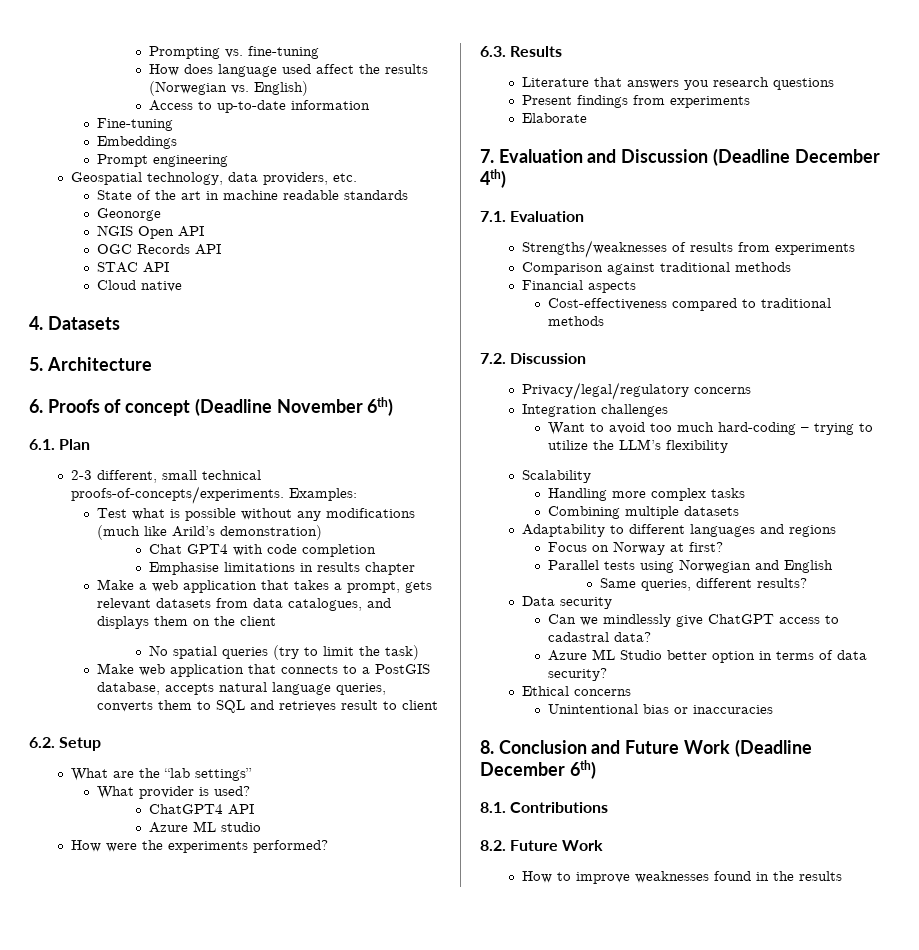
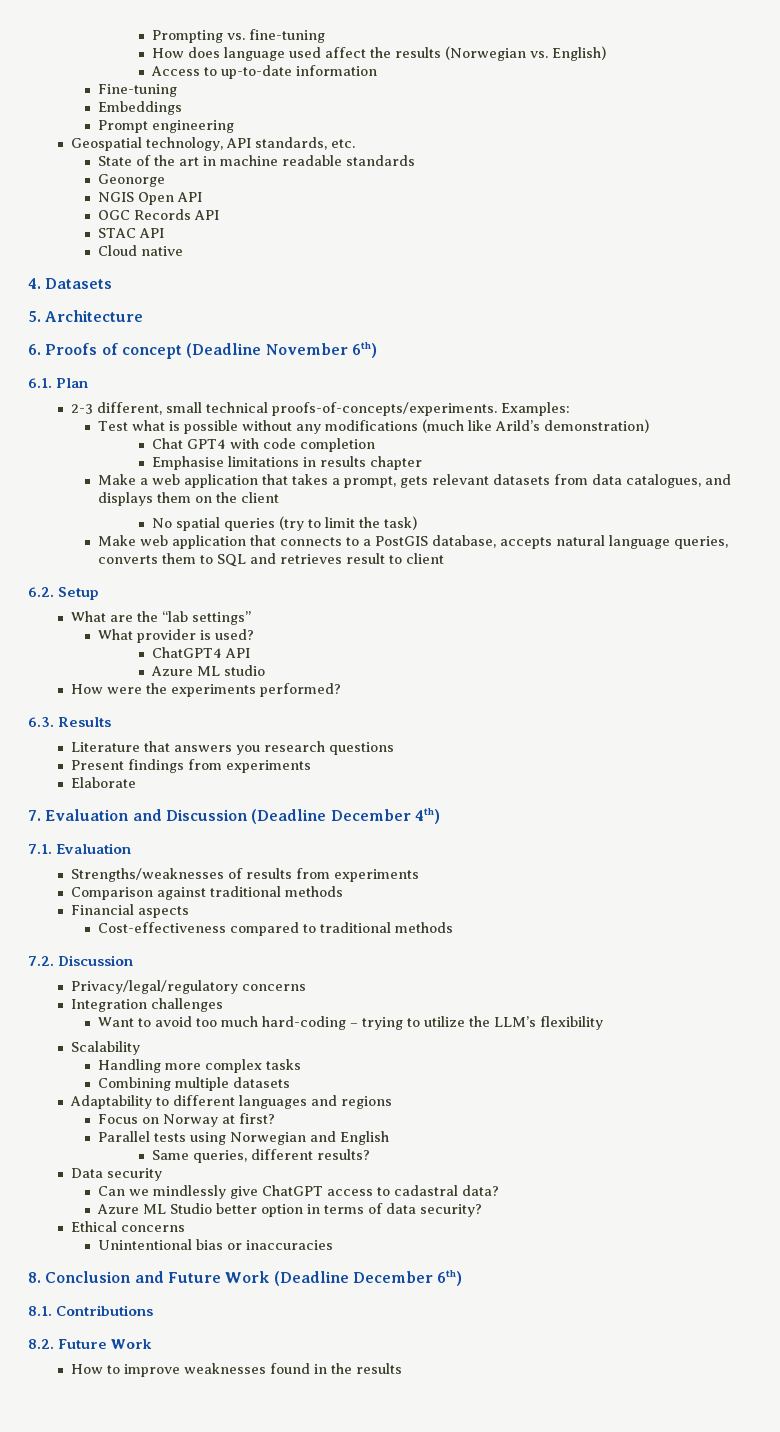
- Geospatial technology, data providers, etc.
+ Geospatial technology, API standards, etc.

